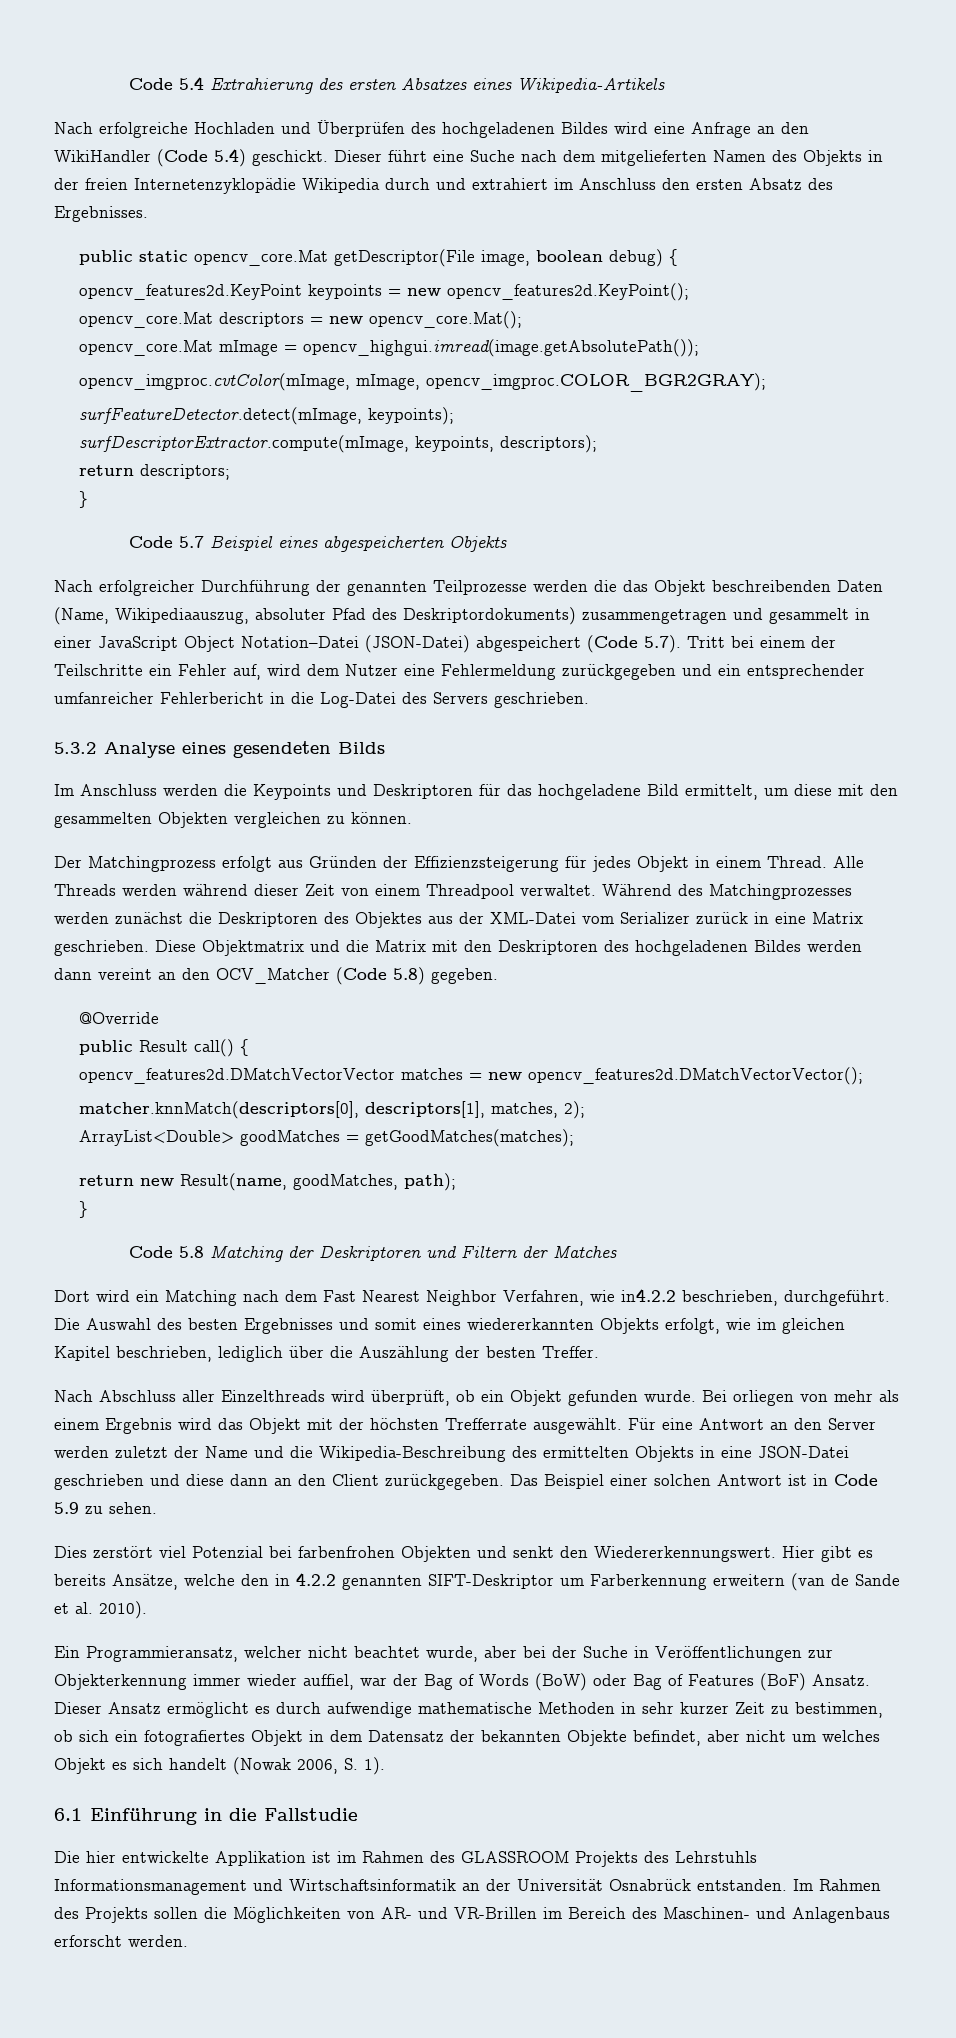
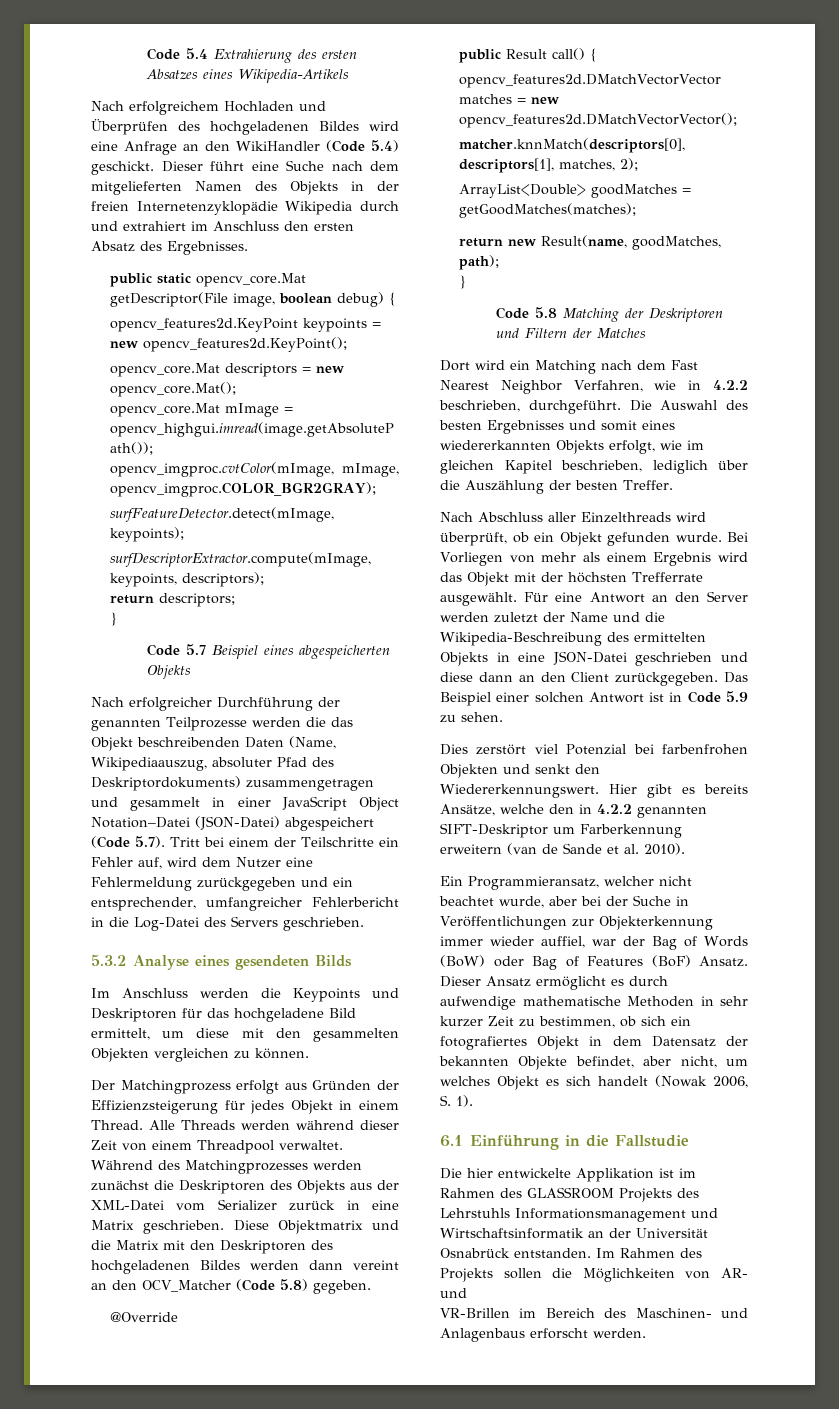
- Nach erfolgreiche Hochladen und Überprüfen des hochgeladenen Bildes wird eine Anfrage an den WikiHandler (Code 5.4) geschickt.
+ Nach erfolgreichem Hochladen und Überprüfen des hochgeladenen Bildes wird eine Anfrage an den WikiHandler (Code 5.4) geschickt.
- Nach erfolgreicher Durchführung der genannten Teilprozesse werden die das Objekt beschreibenden Daten (Name, Wikipediaauszug, absoluter Pfad des Deskriptordokuments) zusammengetragen und gesammelt in einer JavaScript Object Notation–Datei (JSON-Datei) abgespeichert (Code 5.7). Tritt bei einem der Teilschritte ein Fehler auf, wird dem Nutzer eine Fehlermeldung zurückgegeben und ein entsprechender umfanreicher Fehlerbericht in die Log-Datei des Servers geschrieben.
+ Nach erfolgreicher Durchführung der genannten Teilprozesse werden die das Objekt beschreibenden Daten (Name, Wikipediaauszug, absoluter Pfad des Deskriptordokuments) zusammengetragen und gesammelt in einer JavaScript Object Notation–Datei (JSON-Datei) abgespeichert (Code 5.7). Tritt bei einem der Teilschritte ein Fehler auf, wird dem Nutzer eine Fehlermeldung zurückgegeben und ein entsprechender, umfangreicher Fehlerbericht in die Log-Datei des Servers geschrieben.
- Während des Matchingprozesses werden zunächst die Deskriptoren des Objektes aus der XML-Datei vom Serializer zurück in eine Matrix geschrieben.
+ Während des Matchingprozesses werden zunächst die Deskriptoren des Objekts aus der XML-Datei vom Serializer zurück in eine Matrix geschrieben.
- Dort wird ein Matching nach dem Fast Nearest Neighbor Verfahren, wie in4.2.2 beschrieben, durchgeführt.
+ Dort wird ein Matching nach dem Fast Nearest Neighbor Verfahren, wie in 4.2.2 beschrieben, durchgeführt.
- Bei orliegen von mehr als einem Ergebnis wird das Objekt mit der höchsten Trefferrate ausgewählt.
+ Bei Vorliegen von mehr als einem Ergebnis wird das Objekt mit der höchsten Trefferrate ausgewählt.
- Dieser Ansatz ermöglicht es durch aufwendige mathematische Methoden in sehr kurzer Zeit zu bestimmen, ob sich ein fotografiertes Objekt in dem Datensatz der bekannten Objekte befindet, aber nicht um welches Objekt es sich handelt (Nowak 2006, S. 1).
+ Dieser Ansatz ermöglicht es durch aufwendige mathematische Methoden in sehr kurzer Zeit zu bestimmen, ob sich ein fotografiertes Objekt in dem Datensatz der bekannten Objekte befindet, aber nicht, um welches Objekt es sich handelt (Nowak 2006, S. 1).
- Im Rahmen des Projekts sollen die Möglichkeiten von AR- und VR-Brillen im Bereich des Maschinen- und Anlagenbaus erforscht werden.
+ Im Rahmen des Projekts sollen die Möglichkeiten von AR- und
+ VR-Brillen im Bereich des Maschinen- und Anlagenbaus erforscht werden.

